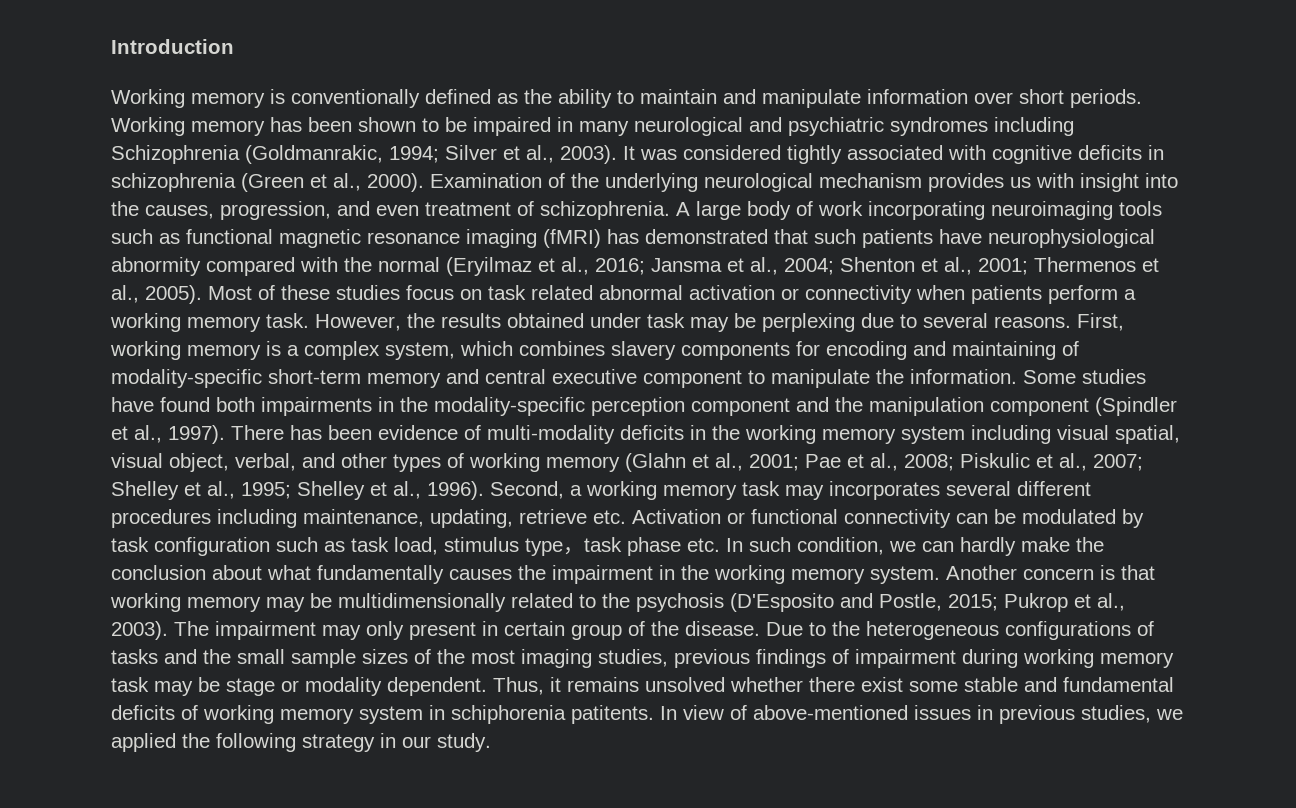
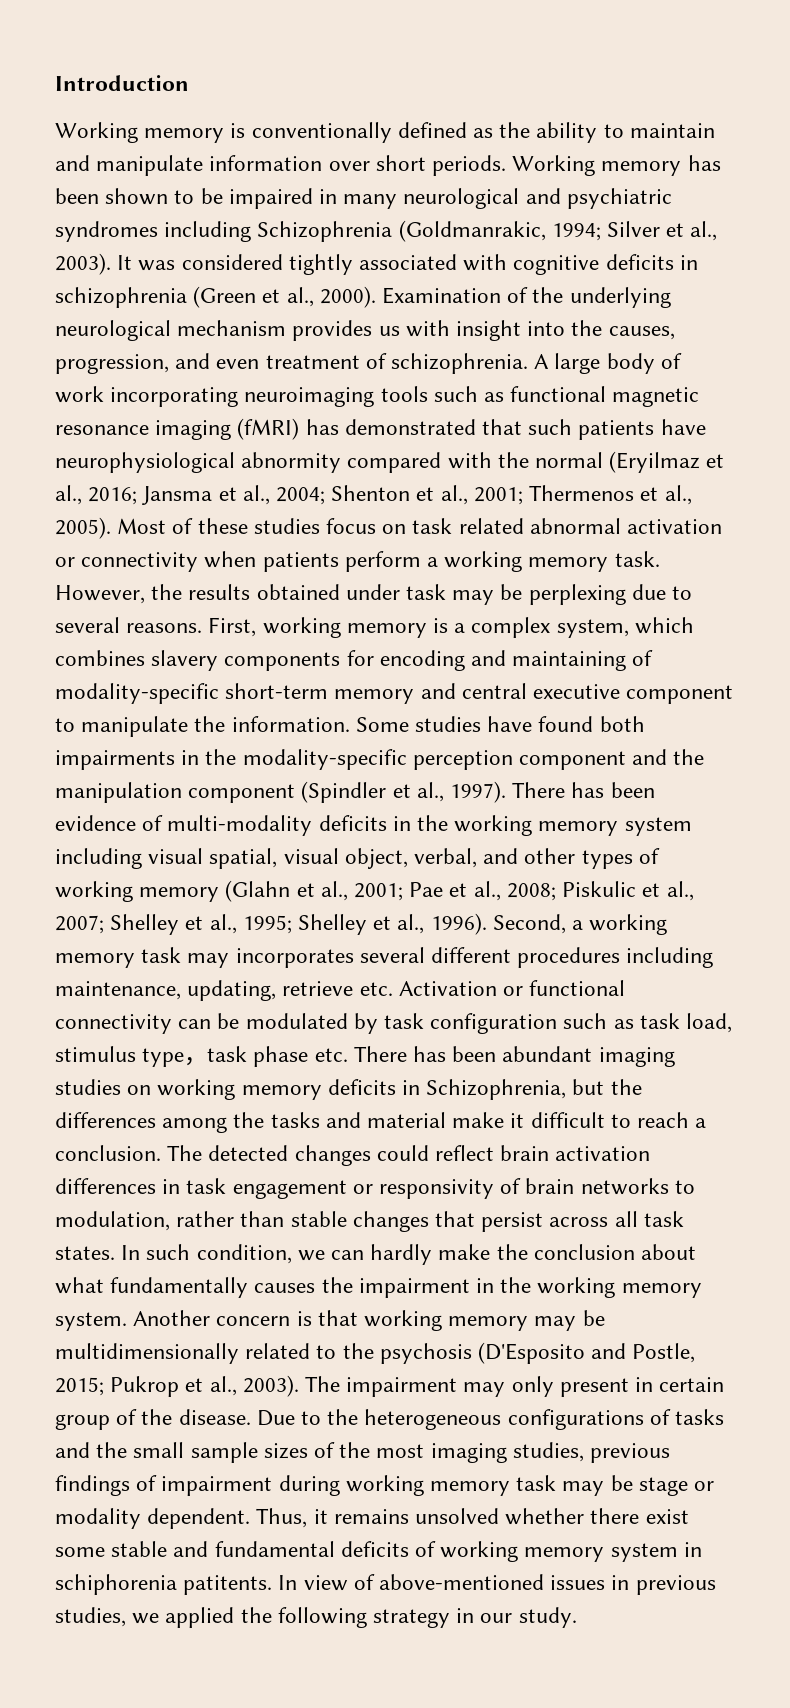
- Second, a working memory task may incorporates several different procedures including maintenance, updating, retrieve etc. Activation or functional connectivity can be modulated by task configuration such as task load, stimulus type，task phase etc. In such condition, we can hardly make the conclusion about what fundamentally causes the impairment in the working memory system.
+ Second, a working memory task may incorporates several different procedures including maintenance, updating, retrieve etc. Activation or functional connectivity can be modulated by task configuration such as task load, stimulus type，task phase etc. There has been abundant imaging studies on working memory deficits in Schizophrenia, but the differences among the tasks and material make it difficult to reach a conclusion. The detected changes could reflect brain activation differences in task engagement or responsivity of brain networks to modulation, rather than stable changes that persist across all task states. In such condition, we can hardly make the conclusion about what fundamentally causes the impairment in the working memory system.

